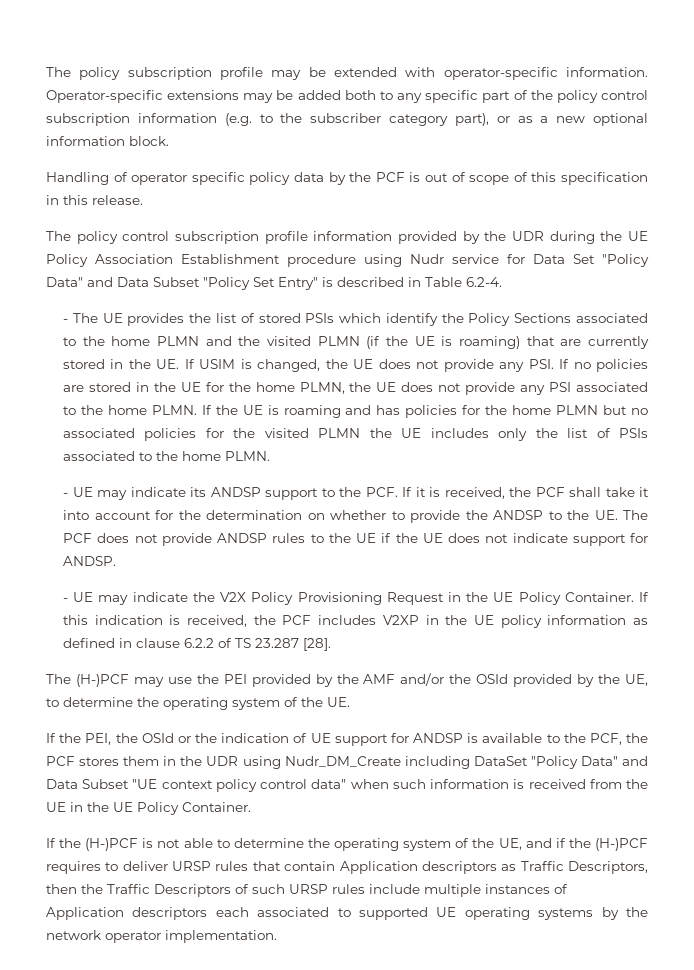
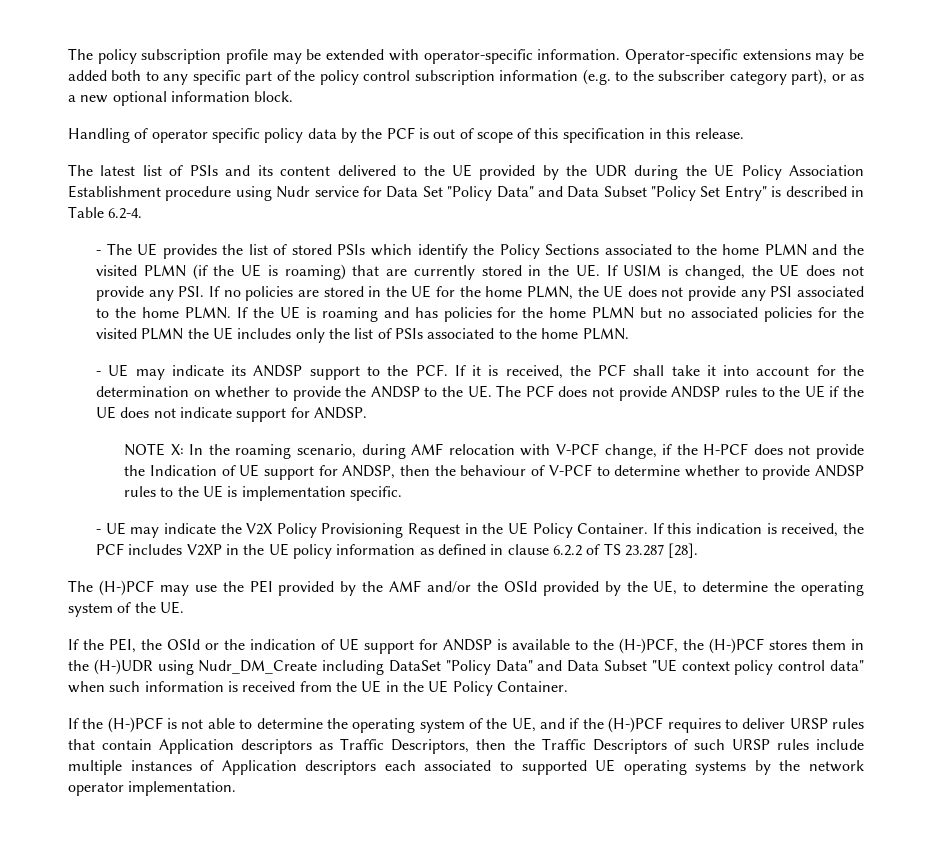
- The policy control subscription profile information provided by the UDR during the UE Policy Association Establishment procedure using Nudr service for Data Set "Policy Data" and Data Subset "Policy Set Entry" is described in Table 6.2-4.
+ The latest list of PSIs and its content delivered to the UE provided by the UDR during the UE Policy Association Establishment procedure using Nudr service for Data Set "Policy Data" and Data Subset "Policy Set Entry" is described in Table 6.2-4.
+ NOTE X: In the roaming scenario, during AMF relocation with V-PCF change, if the H-PCF does not provide the Indication of UE support for ANDSP, then the behaviour of V-PCF to determine whether to provide ANDSP rules to the UE is implementation specific.
- If the PEI, the OSId or the indication of UE support for ANDSP is available to the PCF, the PCF stores them in the UDR using Nudr_DM_Create including DataSet "Policy Data" and Data Subset "UE context policy control data" when such information is received from the UE in the UE Policy Container.
+ If the PEI, the OSId or the indication of UE support for ANDSP is available to the (H-)PCF, the (H-)PCF stores them in the (H-)UDR using Nudr_DM_Create including DataSet "Policy Data" and Data Subset "UE context policy control data" when such information is received from the UE in the UE Policy Container.

